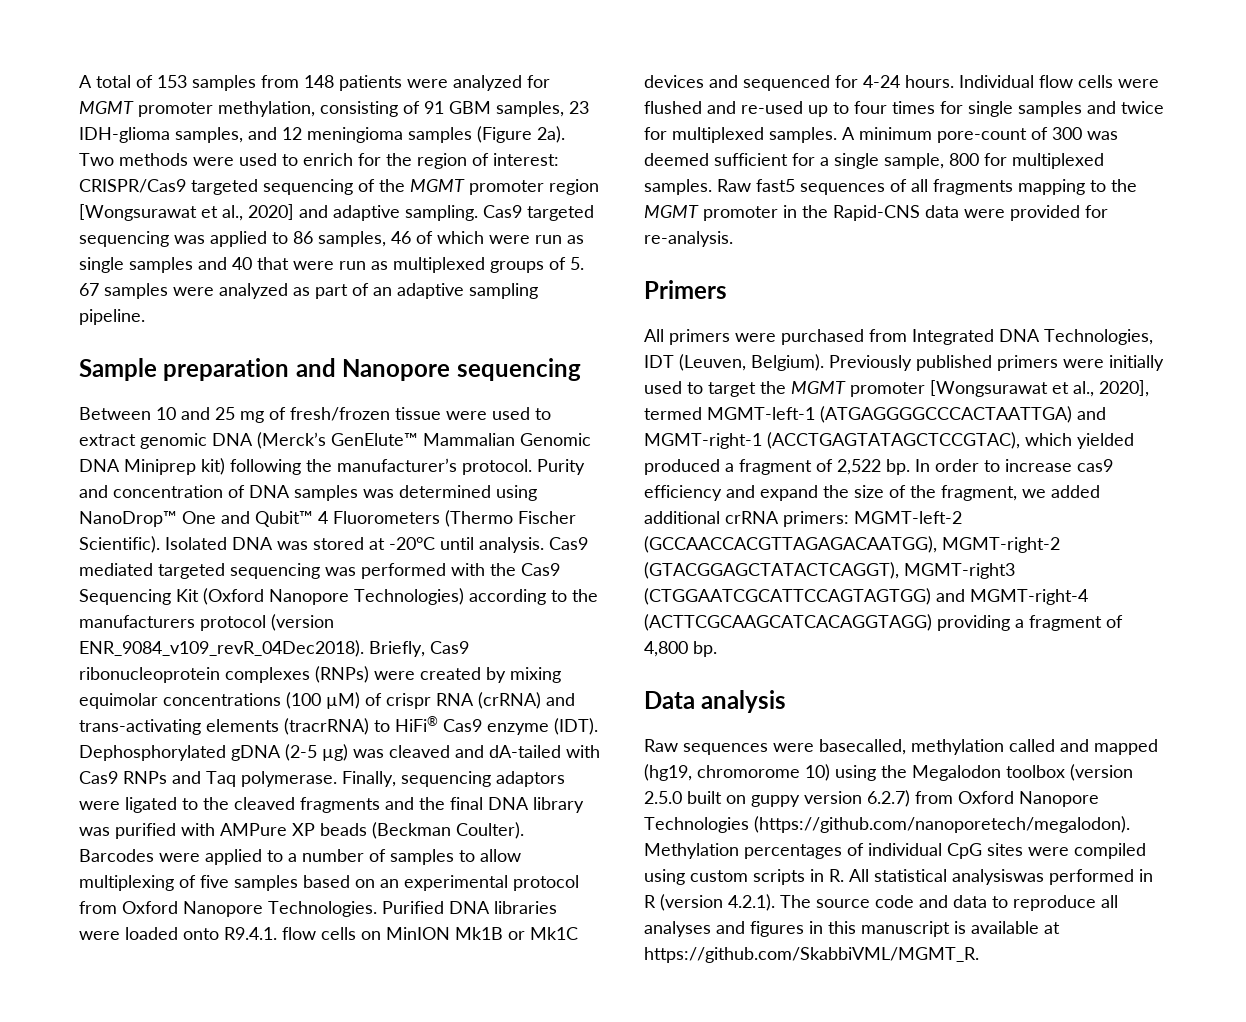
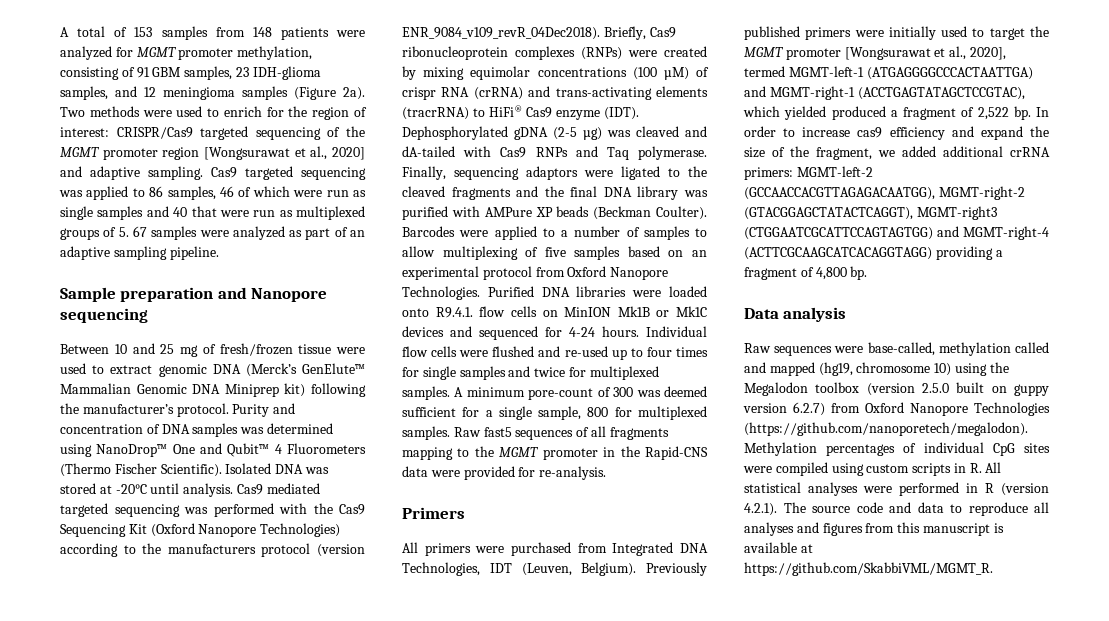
- Raw sequences were basecalled, methylation called and mapped (hg19, chromorome 10) using the Megalodon toolbox (version 2.5.0 built on guppy version 6.2.7) from Oxford Nanopore Technologies (https://github.com/nanoporetech/megalodon). Methylation percentages of individual CpG sites were compiled using custom scripts in R. All statistical analysiswas performed in R (version 4.2.1). The source code and data to reproduce all analyses and figures in this manuscript is available at https://github.com/SkabbiVML/MGMT_R.
+ Raw sequences were base-called, methylation called and mapped (hg19, chromosome 10) using the Megalodon toolbox (version 2.5.0 built on guppy version 6.2.7) from Oxford Nanopore Technologies (https://github.com/nanoporetech/megalodon). Methylation percentages of individual CpG sites were compiled using custom scripts in R. All statistical analyses were performed in R (version 4.2.1). The source code and data to reproduce all analyses and figures from this manuscript is available at https://github.com/SkabbiVML/MGMT_R.

